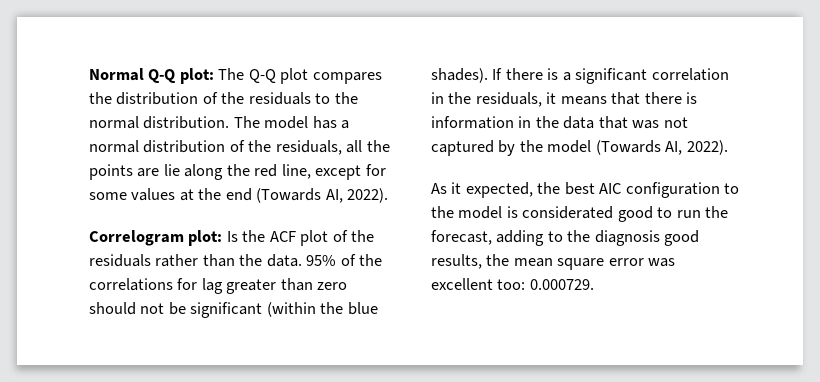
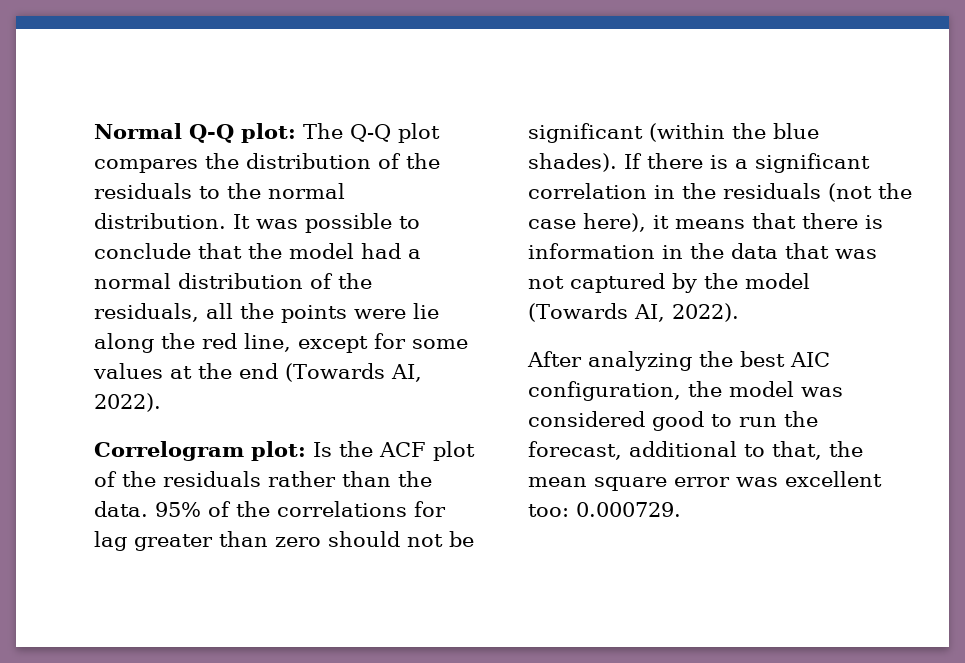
- The model has a normal distribution of the residuals, all the points are lie along the red line, except for some values at the end (Towards AI, 2022).
+ It was possible to conclude that the model had a normal distribution of the residuals, all the points were lie along the red line, except for some values at the end (Towards AI, 2022).
- If there is a significant correlation in the residuals, it means that there is information in the data that was not captured by the model (Towards AI, 2022).
+ If there is a significant correlation in the residuals (not the case here), it means that there is information in the data that was not captured by the model (Towards AI, 2022).
- As it expected, the best AIC configuration to the model is considerated good to run the forecast, adding to the diagnosis good results, the mean square error was excellent too: 0.000729.
+ After analyzing the best AIC configuration, the model was considered good to run the forecast, additional to that, the mean square error was excellent too: 0.000729.

